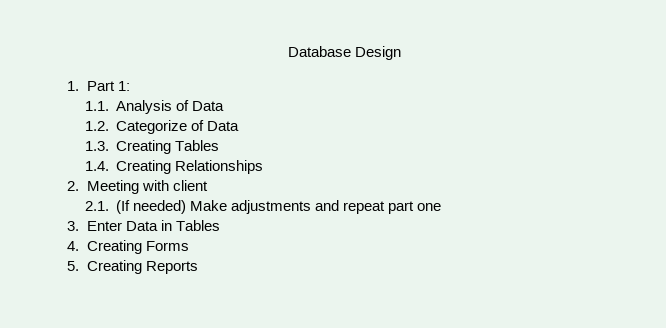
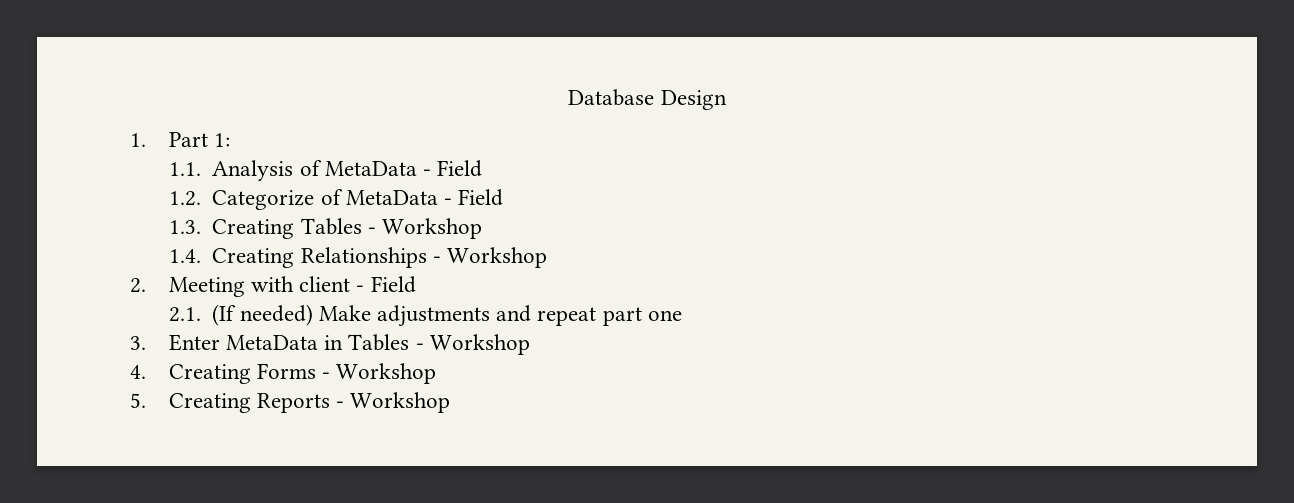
- 1.1. Analysis of Data
+ 1.1. Analysis of MetaData - Field
- 1.2. Categorize of Data
+ 1.2. Categorize of MetaData - Field
- 1.3. Creating Tables
+ 1.3. Creating Tables - Workshop
- 1.4. Creating Relationships
+ 1.4. Creating Relationships - Workshop
- 2. Meeting with client
+ 2. Meeting with client - Field
- 3. Enter Data in Tables
+ 3. Enter MetaData in Tables - Workshop
- 4. Creating Forms
+ 4. Creating Forms - Workshop
- 5. Creating Reports
+ 5. Creating Reports - Workshop

